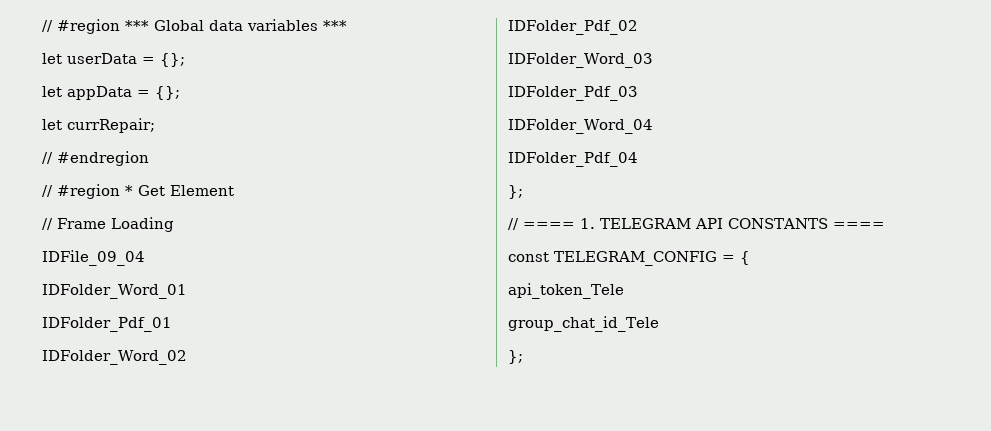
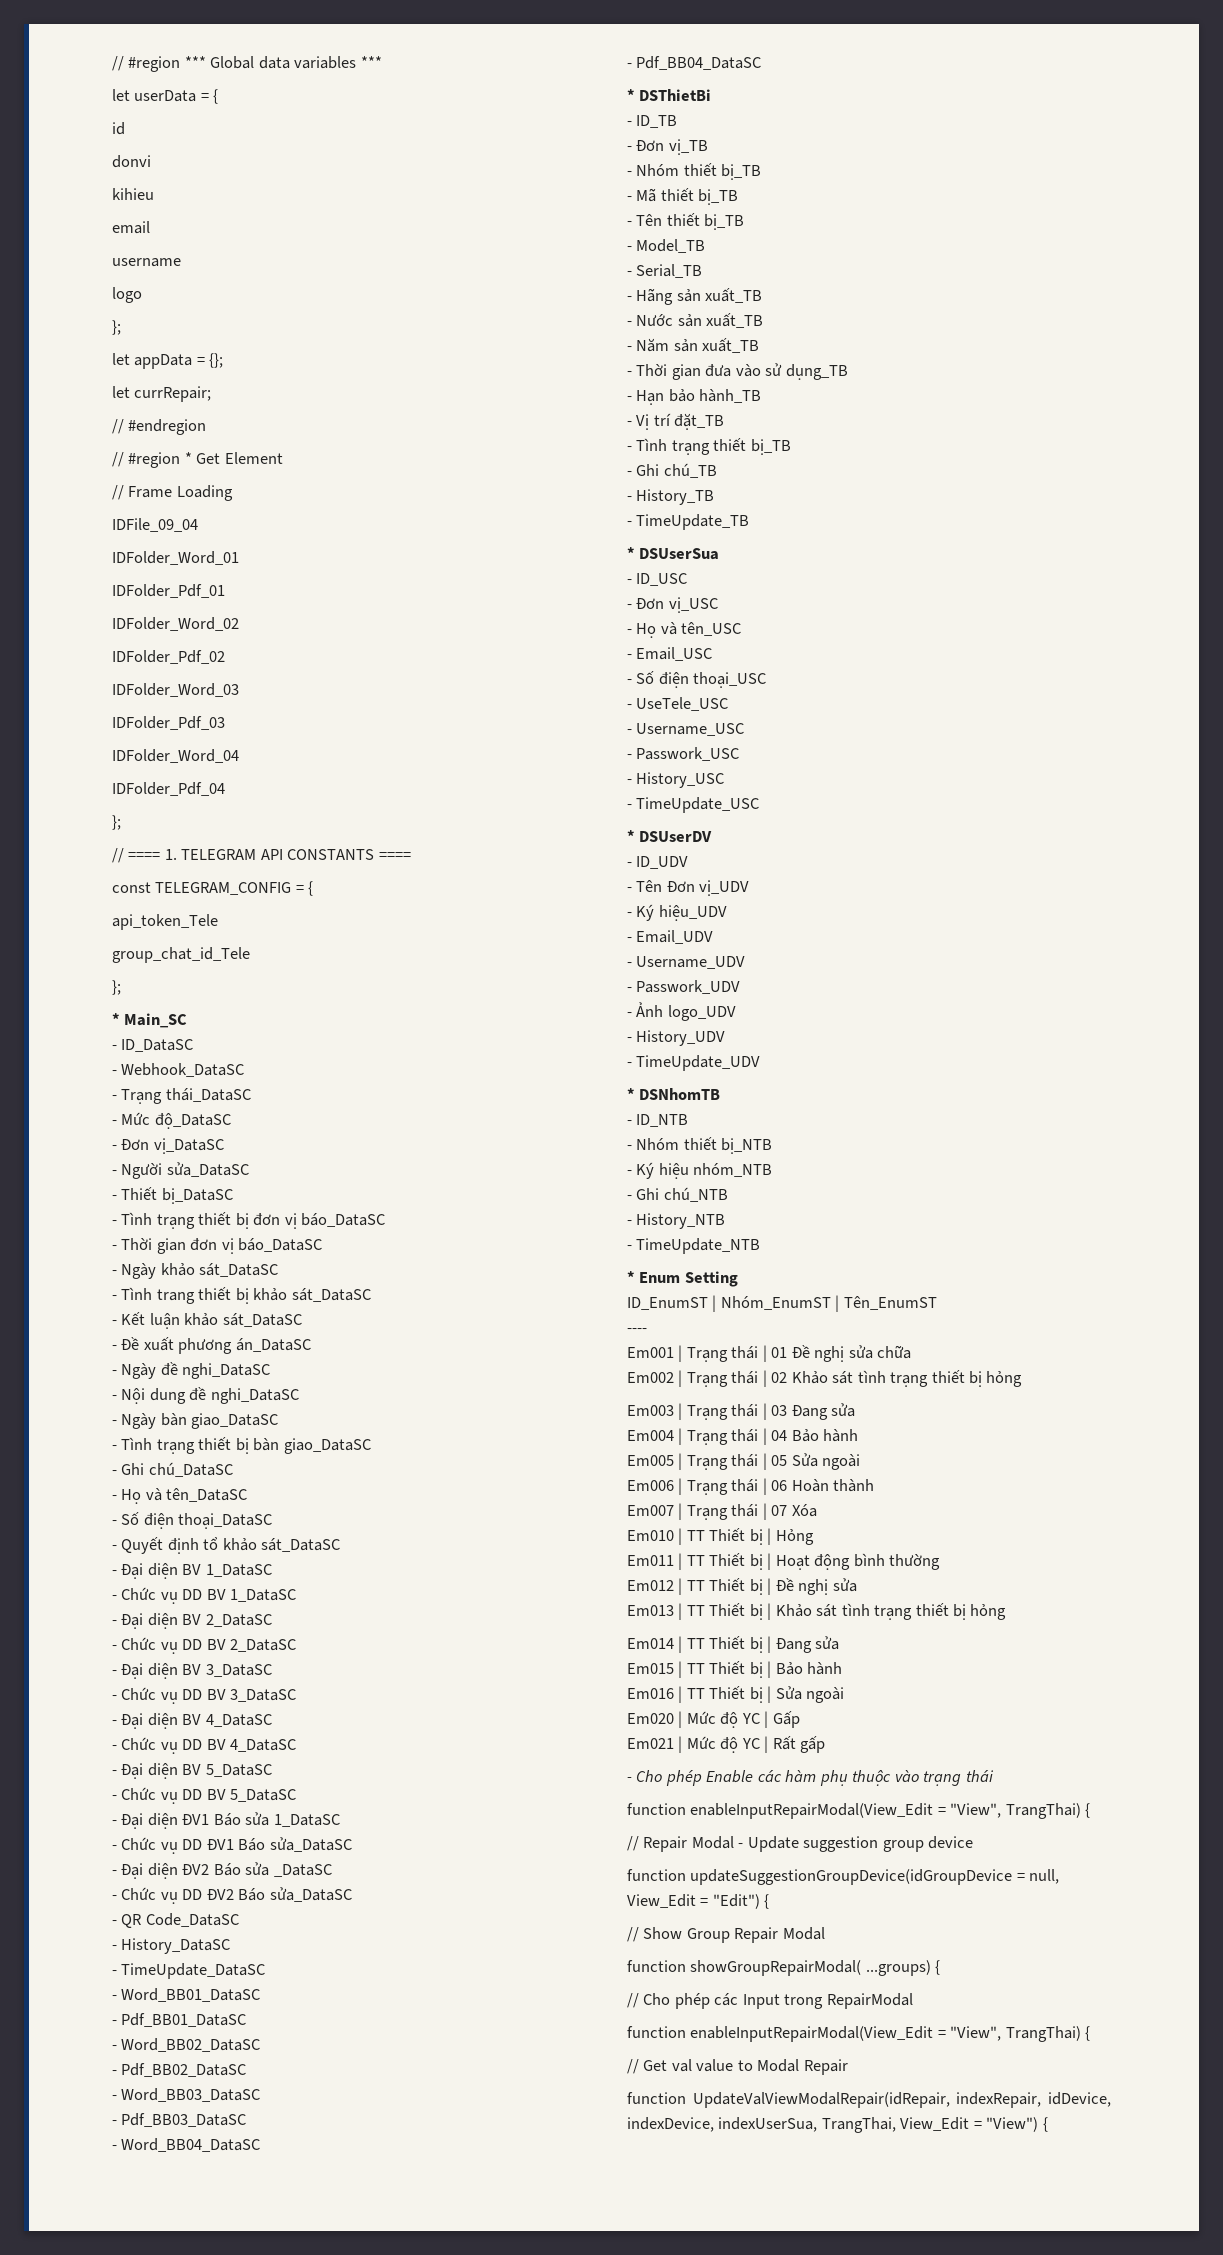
- let userData = {};
+ let userData = {
+ id
+ donvi
+ kihieu
+ email
+ username
+ logo
+ };
+ * Main_SC
+ - ID_DataSC
+ - Webhook_DataSC
+ - Trạng thái_DataSC
+ - Mức độ_DataSC
+ - Đơn vị_DataSC
+ - Người sửa_DataSC
+ - Thiết bị_DataSC
+ - Tình trạng thiết bị đơn vị báo_DataSC
+ - Thời gian đơn vị báo_DataSC
+ - Ngày khảo sát_DataSC
+ - Tình trang thiết bị khảo sát_DataSC
+ - Kết luận khảo sát_DataSC
+ - Đề xuất phương án_DataSC
+ - Ngày đề nghi_DataSC
+ - Nội dung đề nghi_DataSC
+ - Ngày bàn giao_DataSC
+ - Tình trạng thiết bị bàn giao_DataSC
+ - Ghi chú_DataSC
+ - Họ và tên_DataSC
+ - Số điện thoại_DataSC
+ - Quyết định tổ khảo sát_DataSC
+ - Đại diện BV 1_DataSC
+ - Chức vụ DD BV 1_DataSC
+ - Đại diện BV 2_DataSC
+ - Chức vụ DD BV 2_DataSC
+ - Đại diện BV 3_DataSC
+ - Chức vụ DD BV 3_DataSC
+ - Đại diện BV 4_DataSC
+ - Chức vụ DD BV 4_DataSC
+ - Đại diện BV 5_DataSC
+ - Chức vụ DD BV 5_DataSC
+ - Đại diện ĐV1 Báo sửa 1_DataSC
+ - Chức vụ DD ĐV1 Báo sửa_DataSC
+ - Đại diện ĐV2 Báo sửa _DataSC
+ - Chức vụ DD ĐV2 Báo sửa_DataSC
+ - QR Code_DataSC
+ - History_DataSC
+ - TimeUpdate_DataSC
+ - Word_BB01_DataSC
+ - Pdf_BB01_DataSC
+ - Word_BB02_DataSC
+ - Pdf_BB02_DataSC
+ - Word_BB03_DataSC
+ - Pdf_BB03_DataSC
+ - Word_BB04_DataSC
+ - Pdf_BB04_DataSC
+ * DSThietBi
+ - ID_TB
+ - Đơn vị_TB
+ - Nhóm thiết bị_TB
+ - Mã thiết bị_TB
+ - Tên thiết bị_TB
+ - Model_TB
+ - Serial_TB
+ - Hãng sản xuất_TB
+ - Nước sản xuất_TB
+ - Năm sản xuất_TB
+ - Thời gian đưa vào sử dụng_TB
+ - Hạn bảo hành_TB
+ - Vị trí đặt_TB
+ - Tình trạng thiết bị_TB
+ - Ghi chú_TB
+ - History_TB
+ - TimeUpdate_TB
+ * DSUserSua
+ - ID_USC
+ - Đơn vị_USC
+ - Họ và tên_USC
+ - Email_USC
+ - Số điện thoại_USC
+ - UseTele_USC
+ - Username_USC
+ - Passwork_USC
+ - History_USC
+ - TimeUpdate_USC
+ * DSUserDV
+ - ID_UDV
+ - Tên Đơn vị_UDV
+ - Ký hiệu_UDV
+ - Email_UDV
+ - Username_UDV
+ - Passwork_UDV
+ - Ảnh logo_UDV
+ - History_UDV
+ - TimeUpdate_UDV
+ * DSNhomTB
+ - ID_NTB
+ - Nhóm thiết bị_NTB
+ - Ký hiệu nhóm_NTB
+ - Ghi chú_NTB
+ - History_NTB
+ - TimeUpdate_NTB
+ * Enum Setting
+ ID_EnumST | Nhóm_EnumST | Tên_EnumST
+ ----
+ Em001 | Trạng thái | 01 Đề nghị sửa chữa
+ Em002 | Trạng thái | 02 Khảo sát tình trạng thiết bị hỏng
+ Em003 | Trạng thái | 03 Đang sửa
+ Em004 | Trạng thái | 04 Bảo hành
+ Em005 | Trạng thái | 05 Sửa ngoài
+ Em006 | Trạng thái | 06 Hoàn thành
+ Em007 | Trạng thái | 07 Xóa
+ Em010 | TT Thiết bị | Hỏng
+ Em011 | TT Thiết bị | Hoạt động bình thường
+ Em012 | TT Thiết bị | Đề nghị sửa
+ Em013 | TT Thiết bị | Khảo sát tình trạng thiết bị hỏng
+ Em014 | TT Thiết bị | Đang sửa
+ Em015 | TT Thiết bị | Bảo hành
+ Em016 | TT Thiết bị | Sửa ngoài
+ Em020 | Mức độ YC | Gấp
+ Em021 | Mức độ YC | Rất gấp
+ - Cho phép Enable các hàm phụ thuộc vào trạng thái
+ function enableInputRepairModal(View_Edit = "View", TrangThai) {
+ // Repair Modal - Update suggestion group device
+ function updateSuggestionGroupDevice(idGroupDevice = null, View_Edit = "Edit") {
+ // Show Group Repair Modal
+ function showGroupRepairModal( ...groups) {
+ // Cho phép các Input trong RepairModal
+ function enableInputRepairModal(View_Edit = "View", TrangThai) {
+ // Get val value to Modal Repair
+ function UpdateValViewModalRepair(idRepair, indexRepair, idDevice, indexDevice, indexUserSua, TrangThai, View_Edit = "View") {

